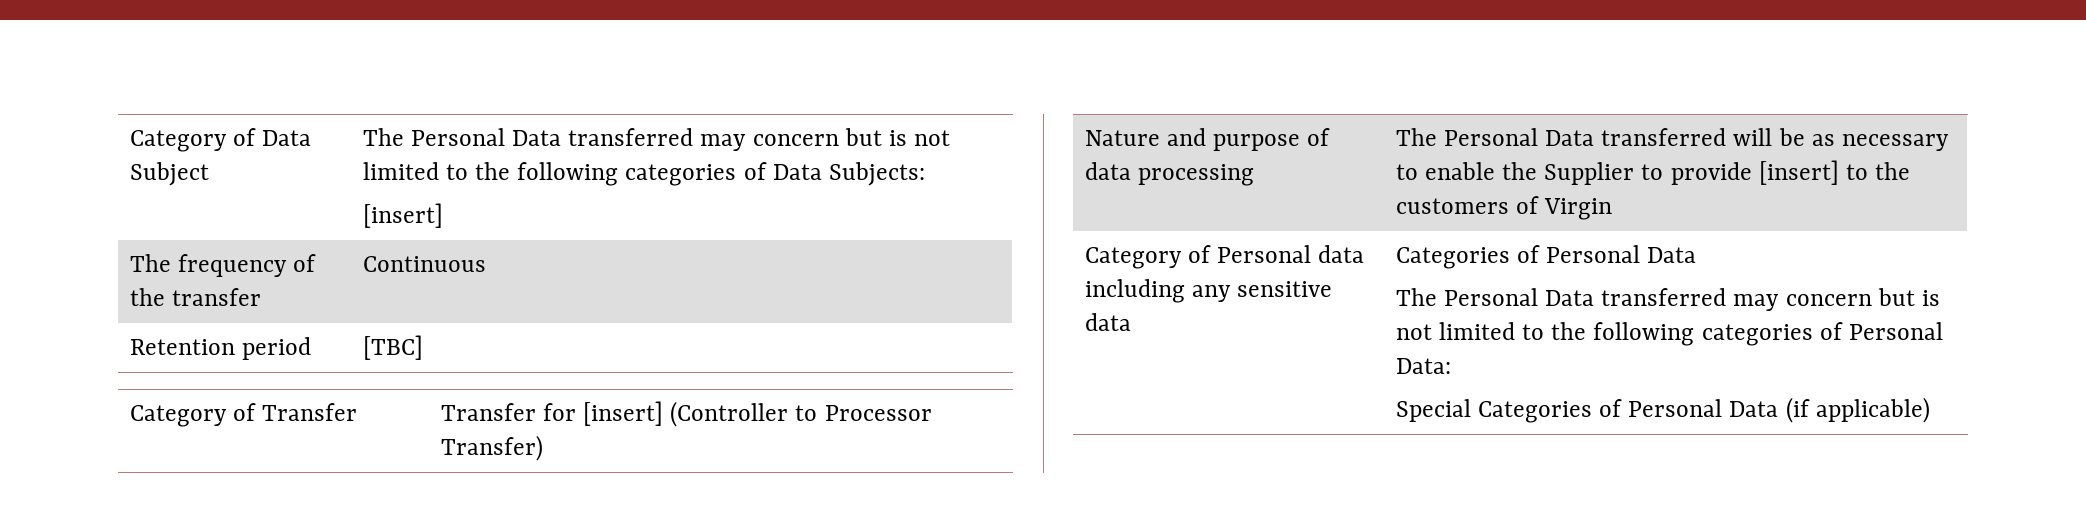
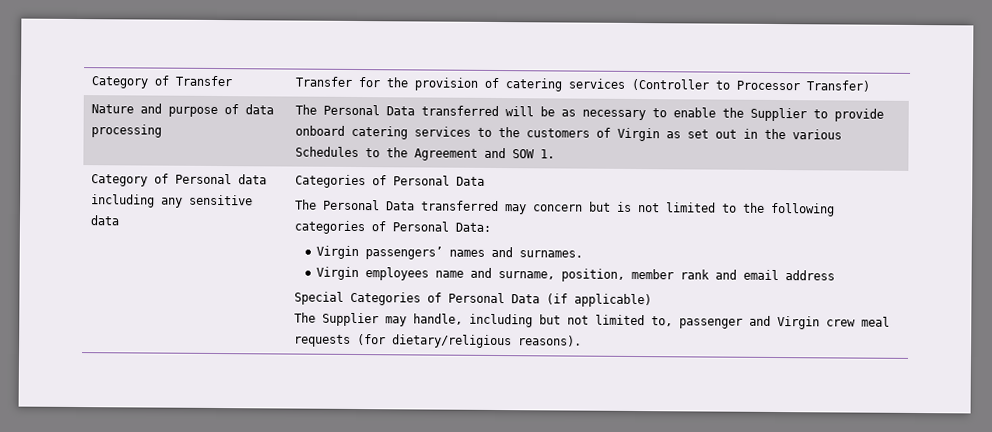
- Category of Data Subject | The Personal Data transferred may concern but is not limited to the following categories of Data Subjects:
- [insert]
- The frequency of the transfer | Continuous
- Retention period | [TBC]
- Category of Transfer | Transfer for [insert] (Controller to Processor Transfer)
+ Category of Transfer | Transfer for the provision of catering services (Controller to Processor Transfer)
- The Personal Data transferred will be as necessary to enable the Supplier to provide [insert] to the customers of Virgin
+ The Personal Data transferred will be as necessary to enable the Supplier to provide onboard catering services to the customers of Virgin as set out in the various Schedules to the Agreement and SOW 1.
+ Virgin passengers’ names and surnames.
+ Virgin employees name and surname, position, member rank and email address
+ The Supplier may handle, including but not limited to, passenger and Virgin crew meal requests (for dietary/religious reasons).

